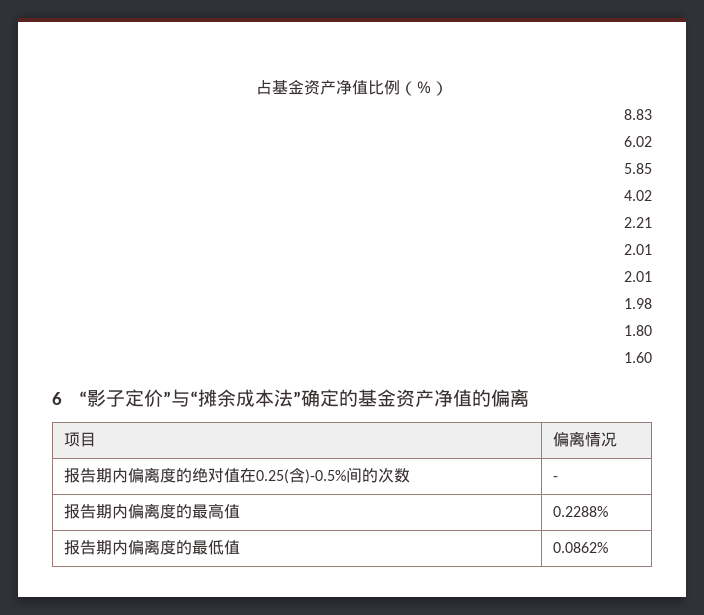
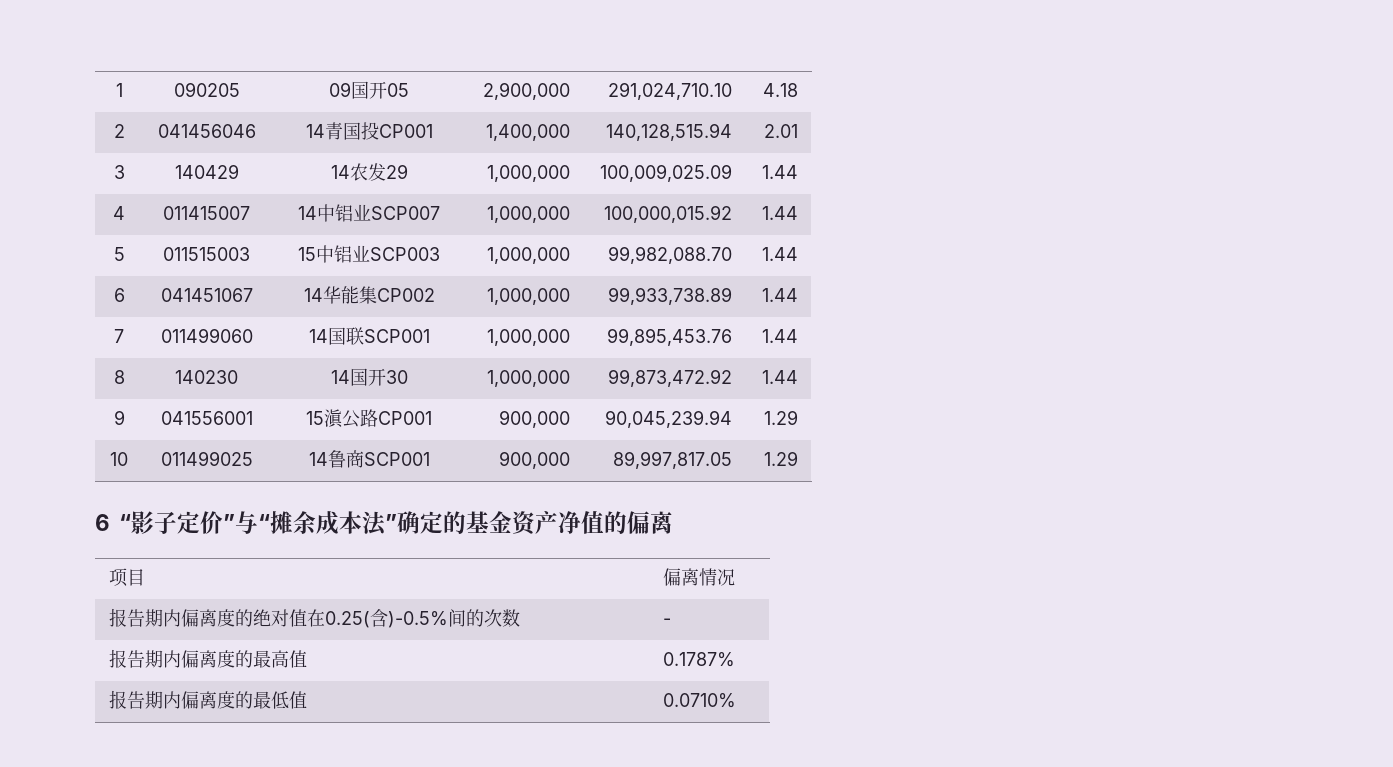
- 占基金资产净值比例（％）
- 8.83
- 6.02
- 5.85
- 4.02
- 2.21
- 2.01
- 2.01
- 1.98
- 1.80
- 1.60
+ 1 | 090205 | 09国开05 | 2,900,000 | 291,024,710.10 | 4.18
+ 2 | 041456046 | 14青国投CP001 | 1,400,000 | 140,128,515.94 | 2.01
+ 3 | 140429 | 14农发29 | 1,000,000 | 100,009,025.09 | 1.44
+ 4 | 011415007 | 14中铝业SCP007 | 1,000,000 | 100,000,015.92 | 1.44
+ 5 | 011515003 | 15中铝业SCP003 | 1,000,000 | 99,982,088.70 | 1.44
+ 6 | 041451067 | 14华能集CP002 | 1,000,000 | 99,933,738.89 | 1.44
+ 7 | 011499060 | 14国联SCP001 | 1,000,000 | 99,895,453.76 | 1.44
+ 8 | 140230 | 14国开30 | 1,000,000 | 99,873,472.92 | 1.44
+ 9 | 041556001 | 15滇公路CP001 | 900,000 | 90,045,239.94 | 1.29
+ 10 | 011499025 | 14鲁商SCP001 | 900,000 | 89,997,817.05 | 1.29
- 报告期内偏离度的最高值 | 0.2288%
+ 报告期内偏离度的最高值 | 0.1787%
- 报告期内偏离度的最低值 | 0.0862%
+ 报告期内偏离度的最低值 | 0.0710%

